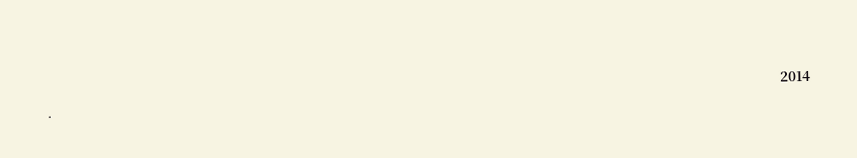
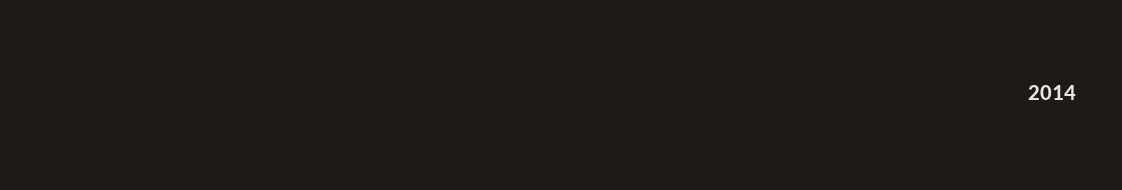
- .

